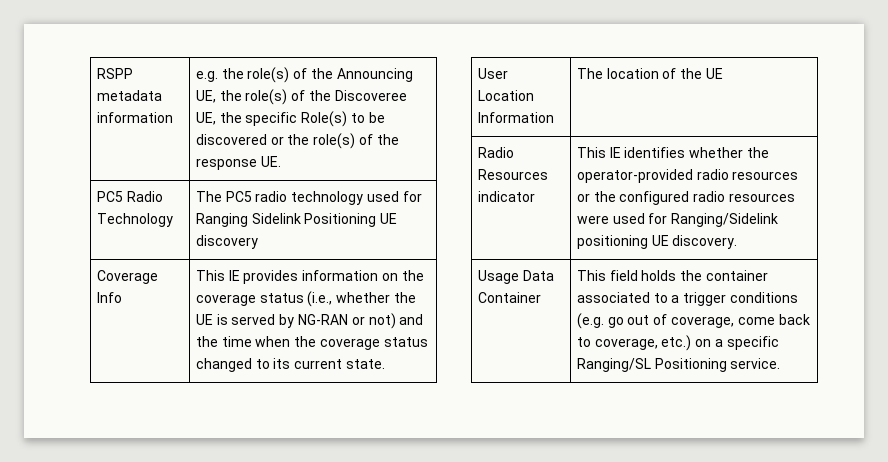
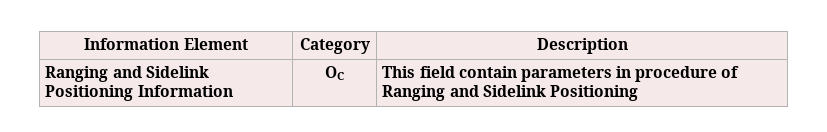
- RSPP metadata information | e.g. the role(s) of the Announcing UE, the role(s) of the Discoveree UE, the specific Role(s) to be discovered or the role(s) of the response UE.
- PC5 Radio Technology | The PC5 radio technology used for Ranging Sidelink Positioning UE discovery
- Coverage Info | This IE provides information on the coverage status (i.e., whether the UE is served by NG-RAN or not) and the time when the coverage status changed to its current state.
- User Location Information | The location of the UE
- Radio Resources indicator | This IE identifies whether the operator-provided radio resources or the configured radio resources were used for Ranging/Sidelink positioning UE discovery.
- Usage Data Container | This field holds the container associated to a trigger conditions (e.g. go out of coverage, come back to coverage, etc.) on a specific Ranging/SL Positioning service.
+ Information Element | Category | Description
+ Ranging and Sidelink Positioning Information | OC | This field contain parameters in procedure of Ranging and Sidelink Positioning

